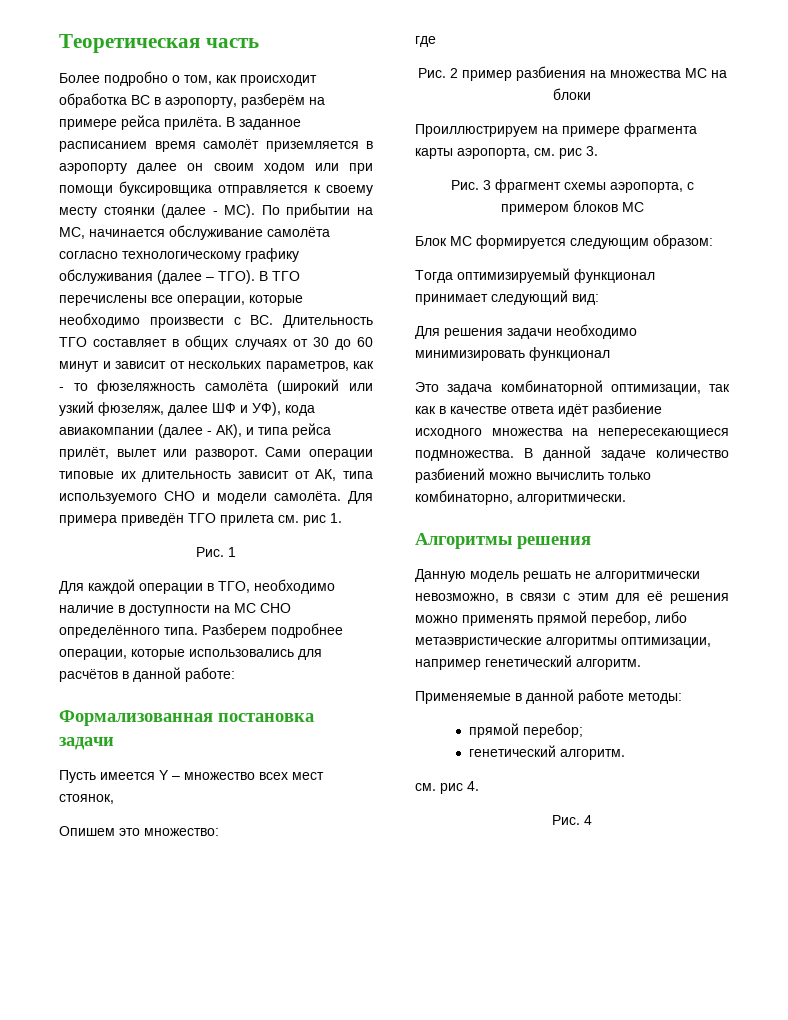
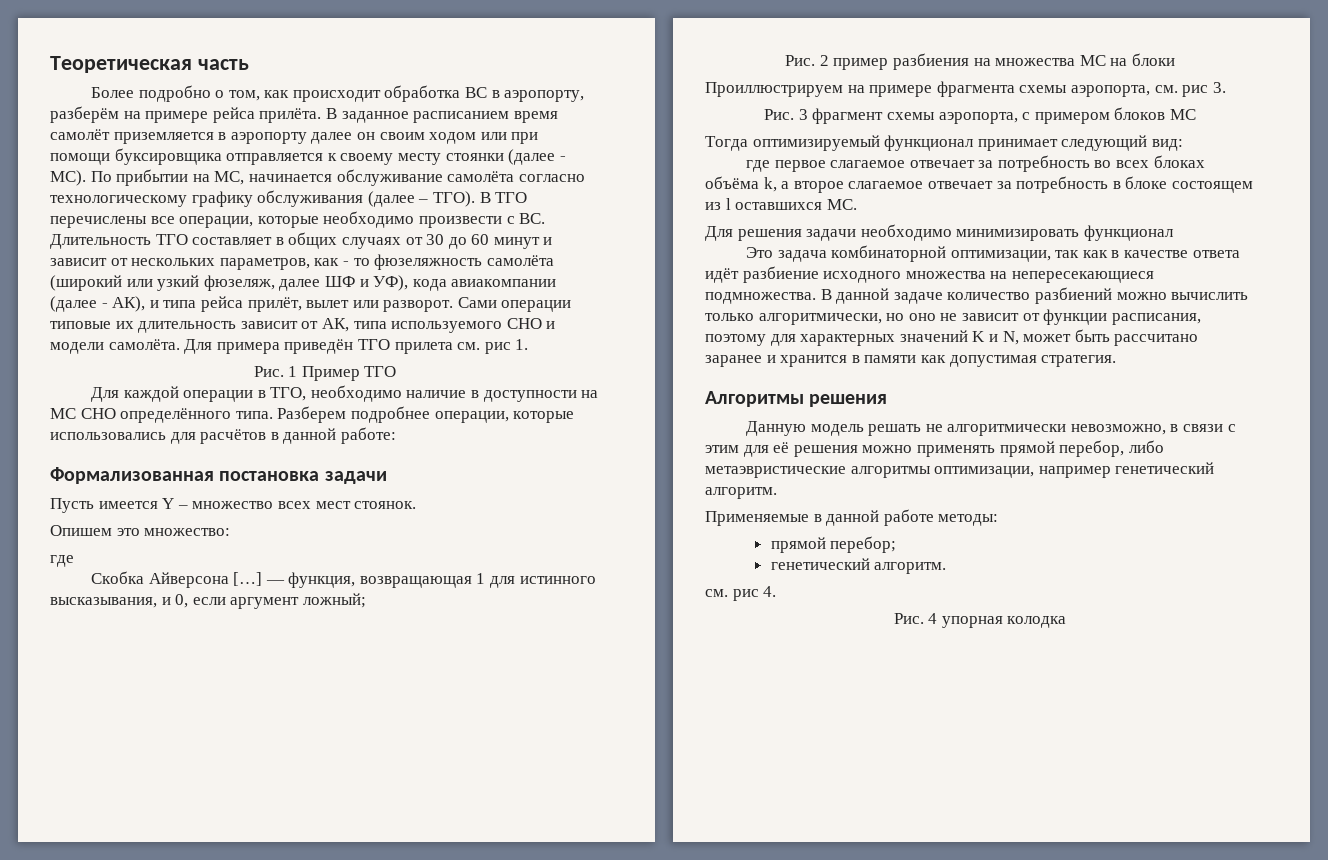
- Рис. 1
+ Рис. 1 Пример ТГО
- Пусть имеется Y – множество всех мест стоянок,
+ Пусть имеется Y – множество всех мест стоянок.
+ Скобка Айверсона […] — функция, возвращающая 1 для истинного высказывания, и 0, если аргумент ложный;
- Проиллюстрируем на примере фрагмента карты аэропорта, см. рис 3.
+ Проиллюстрируем на примере фрагмента схемы аэропорта, см. рис 3.
- Блок МС формируется следующим образом:
+ где первое слагаемое отвечает за потребность во всех блоках объёма k, а второе слагаемое отвечает за потребность в блоке состоящем из l оставшихся МС.
- В данной задаче количество разбиений можно вычислить только комбинаторно, алгоритмически.
+ В данной задаче количество разбиений можно вычислить только алгоритмически, но оно не зависит от функции расписания, поэтому для характерных значений K и N, может быть рассчитано заранее и хранится в памяти как допустимая стратегия.
- Рис. 4
+ Рис. 4 упорная колодка

